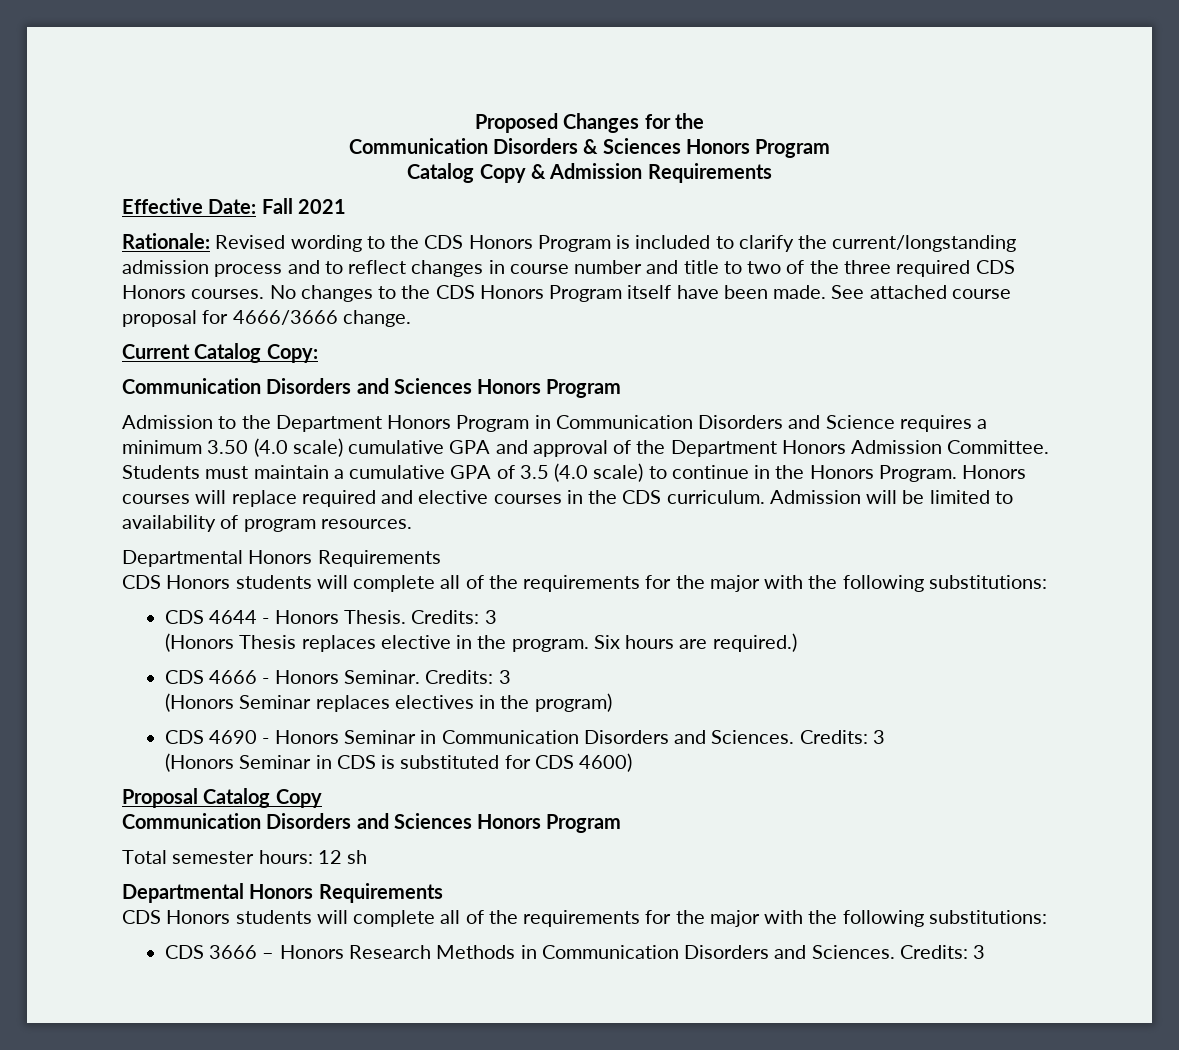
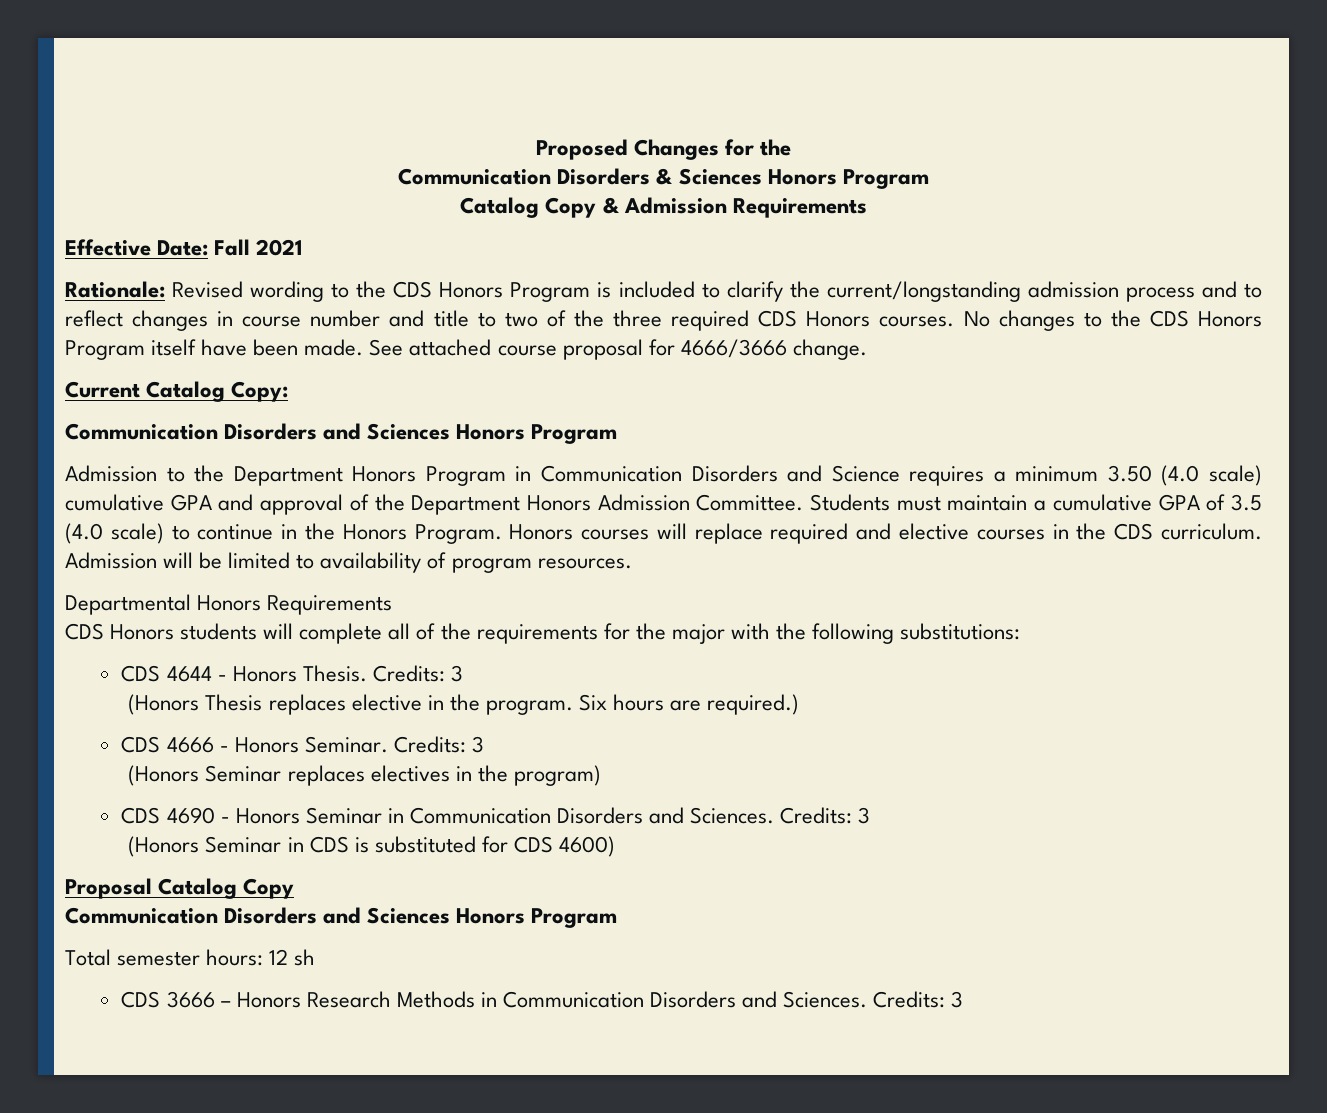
  Total semester hours: 12 sh
- Departmental Honors Requirements
- CDS Honors students will complete all of the requirements for the major with the following substitutions:

